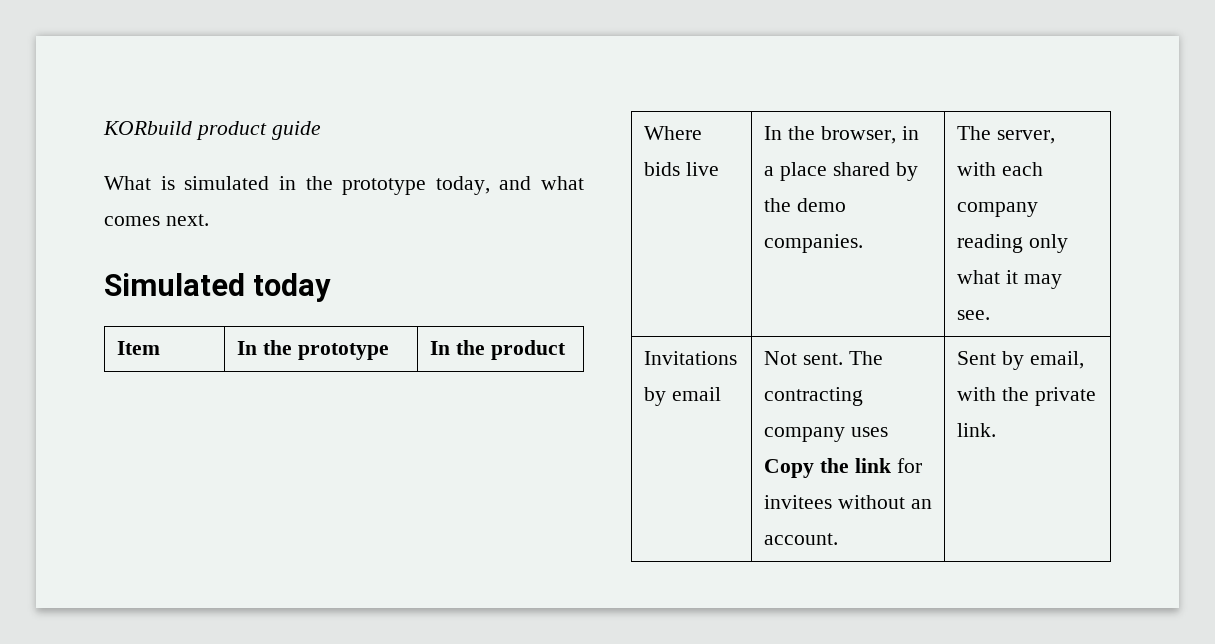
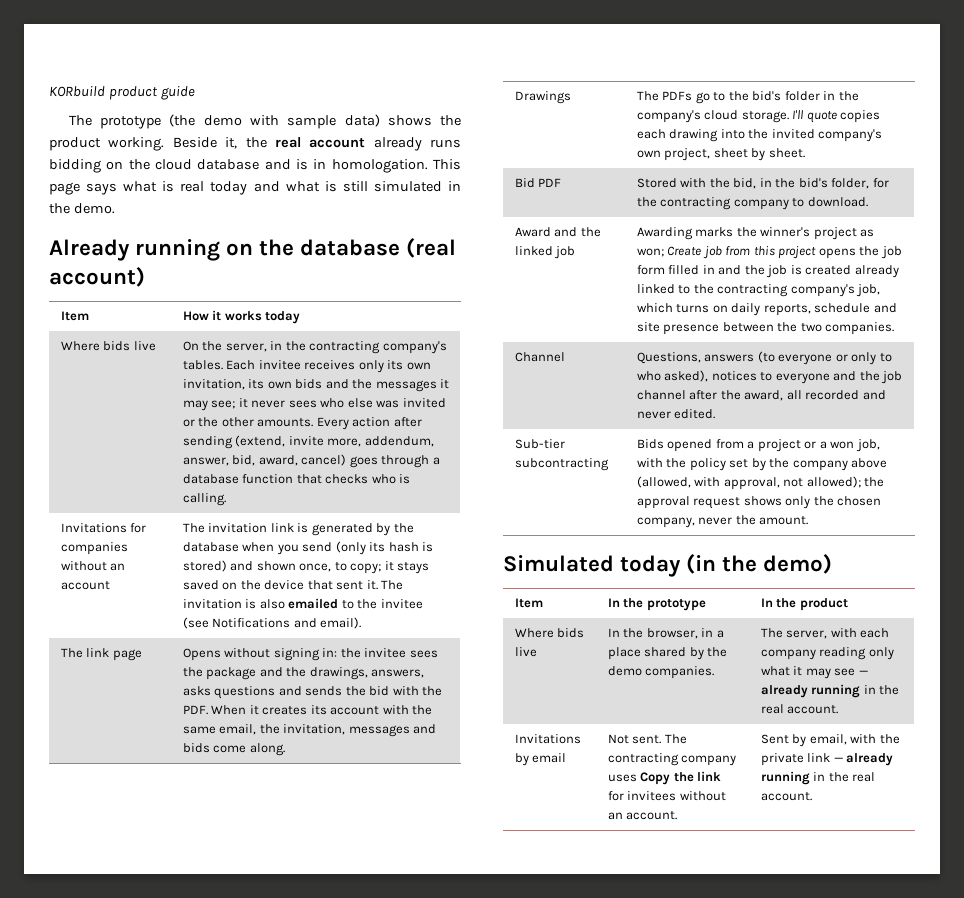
- What is simulated in the prototype today, and what comes next.
+ The prototype (the demo with sample data) shows the product working. Beside it, the real account already runs bidding on the cloud database and is in homologation. This page says what is real today and what is still simulated in the demo.
+ Already running on the database (real account)
+ Item | How it works today
+ Where bids live | On the server, in the contracting company's tables. Each invitee receives only its own invitation, its own bids and the messages it may see; it never sees who else was invited or the other amounts. Every action after sending (extend, invite more, addendum, answer, bid, award, cancel) goes through a database function that checks who is calling.
+ Invitations for companies without an account | The invitation link is generated by the database when you send (only its hash is stored) and shown once, to copy; it stays saved on the device that sent it. The invitation is also emailed to the invitee (see Notifications and email).
+ The link page | Opens without signing in: the invitee sees the package and the drawings, answers, asks questions and sends the bid with the PDF. When it creates its account with the same email, the invitation, messages and bids come along.
+ Drawings | The PDFs go to the bid's folder in the company's cloud storage. I'll quote copies each drawing into the invited company's own project, sheet by sheet.
+ Bid PDF | Stored with the bid, in the bid's folder, for the contracting company to download.
+ Award and the linked job | Awarding marks the winner's project as won; Create job from this project opens the job form filled in and the job is created already linked to the contracting company's job, which turns on daily reports, schedule and site presence between the two companies.
+ Channel | Questions, answers (to everyone or only to who asked), notices to everyone and the job channel after the award, all recorded and never edited.
+ Sub-tier subcontracting | Bids opened from a project or a won job, with the policy set by the company above (allowed, with approval, not allowed); the approval request shows only the chosen company, never the amount.
- Simulated today
+ Simulated today (in the demo)
- Where bids live | In the browser, in a place shared by the demo companies. | The server, with each company reading only what it may see.
+ Where bids live | In the browser, in a place shared by the demo companies. | The server, with each company reading only what it may see — already running in the real account.
- Invitations by email | Not sent. The contracting company uses Copy the link for invitees without an account. | Sent by email, with the private link.
+ Invitations by email | Not sent. The contracting company uses Copy the link for invitees without an account. | Sent by email, with the private link — already running in the real account.

